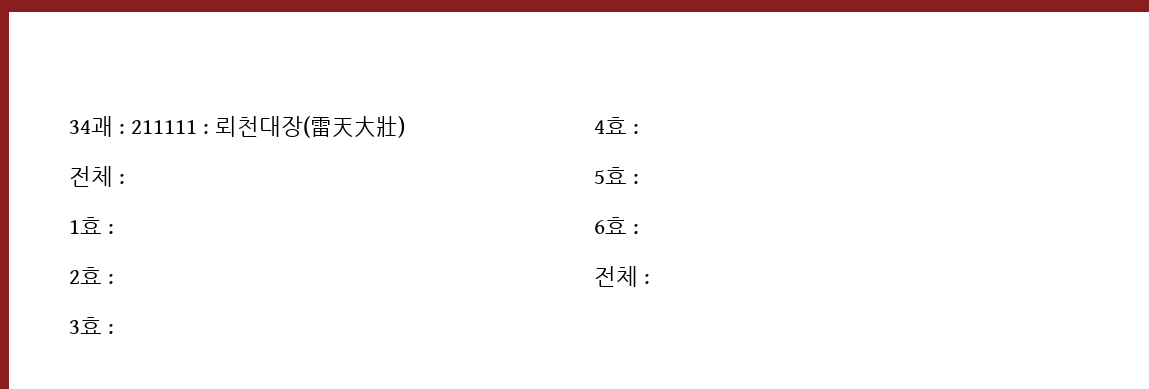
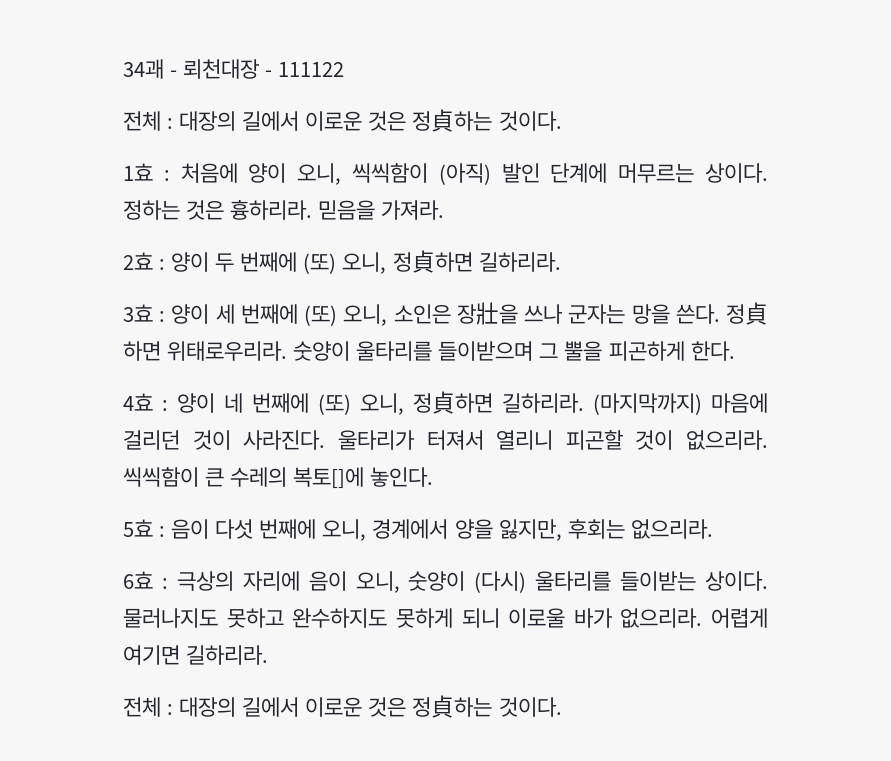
- 34괘 : 211111 : 뢰천대장(雷天大壯)
- 전체 :
- 1효 :
- 2효 :
- 3효 :
- 4효 :
- 5효 :
- 6효 :
- 전체 :
+ 34괘 - 뢰천대장 - 111122
+ 전체 : 대장의 길에서 이로운 것은 정貞하는 것이다.
+ 1효 : 처음에 양이 오니, 씩씩함이 (아직) 발인 단계에 머무르는 상이다. 정하는 것은 흉하리라. 믿음을 가져라.
+ 2효 : 양이 두 번째에 (또) 오니, 정貞하면 길하리라.
+ 3효 : 양이 세 번째에 (또) 오니, 소인은 장壯을 쓰나 군자는 망을 쓴다. 정貞하면 위태로우리라. 숫양이 울타리를 들이받으며 그 뿔을 피곤하게 한다.
+ 4효 : 양이 네 번째에 (또) 오니, 정貞하면 길하리라. (마지막까지) 마음에 걸리던 것이 사라진다. 울타리가 터져서 열리니 피곤할 것이 없으리라. 씩씩함이 큰 수레의 복토[]에 놓인다.
+ 5효 : 음이 다섯 번째에 오니, 경계에서 양을 잃지만, 후회는 없으리라.
+ 6효 : 극상의 자리에 음이 오니, 숫양이 (다시) 울타리를 들이받는 상이다. 물러나지도 못하고 완수하지도 못하게 되니 이로울 바가 없으리라. 어렵게 여기면 길하리라.
+ 전체 : 대장의 길에서 이로운 것은 정貞하는 것이다.

